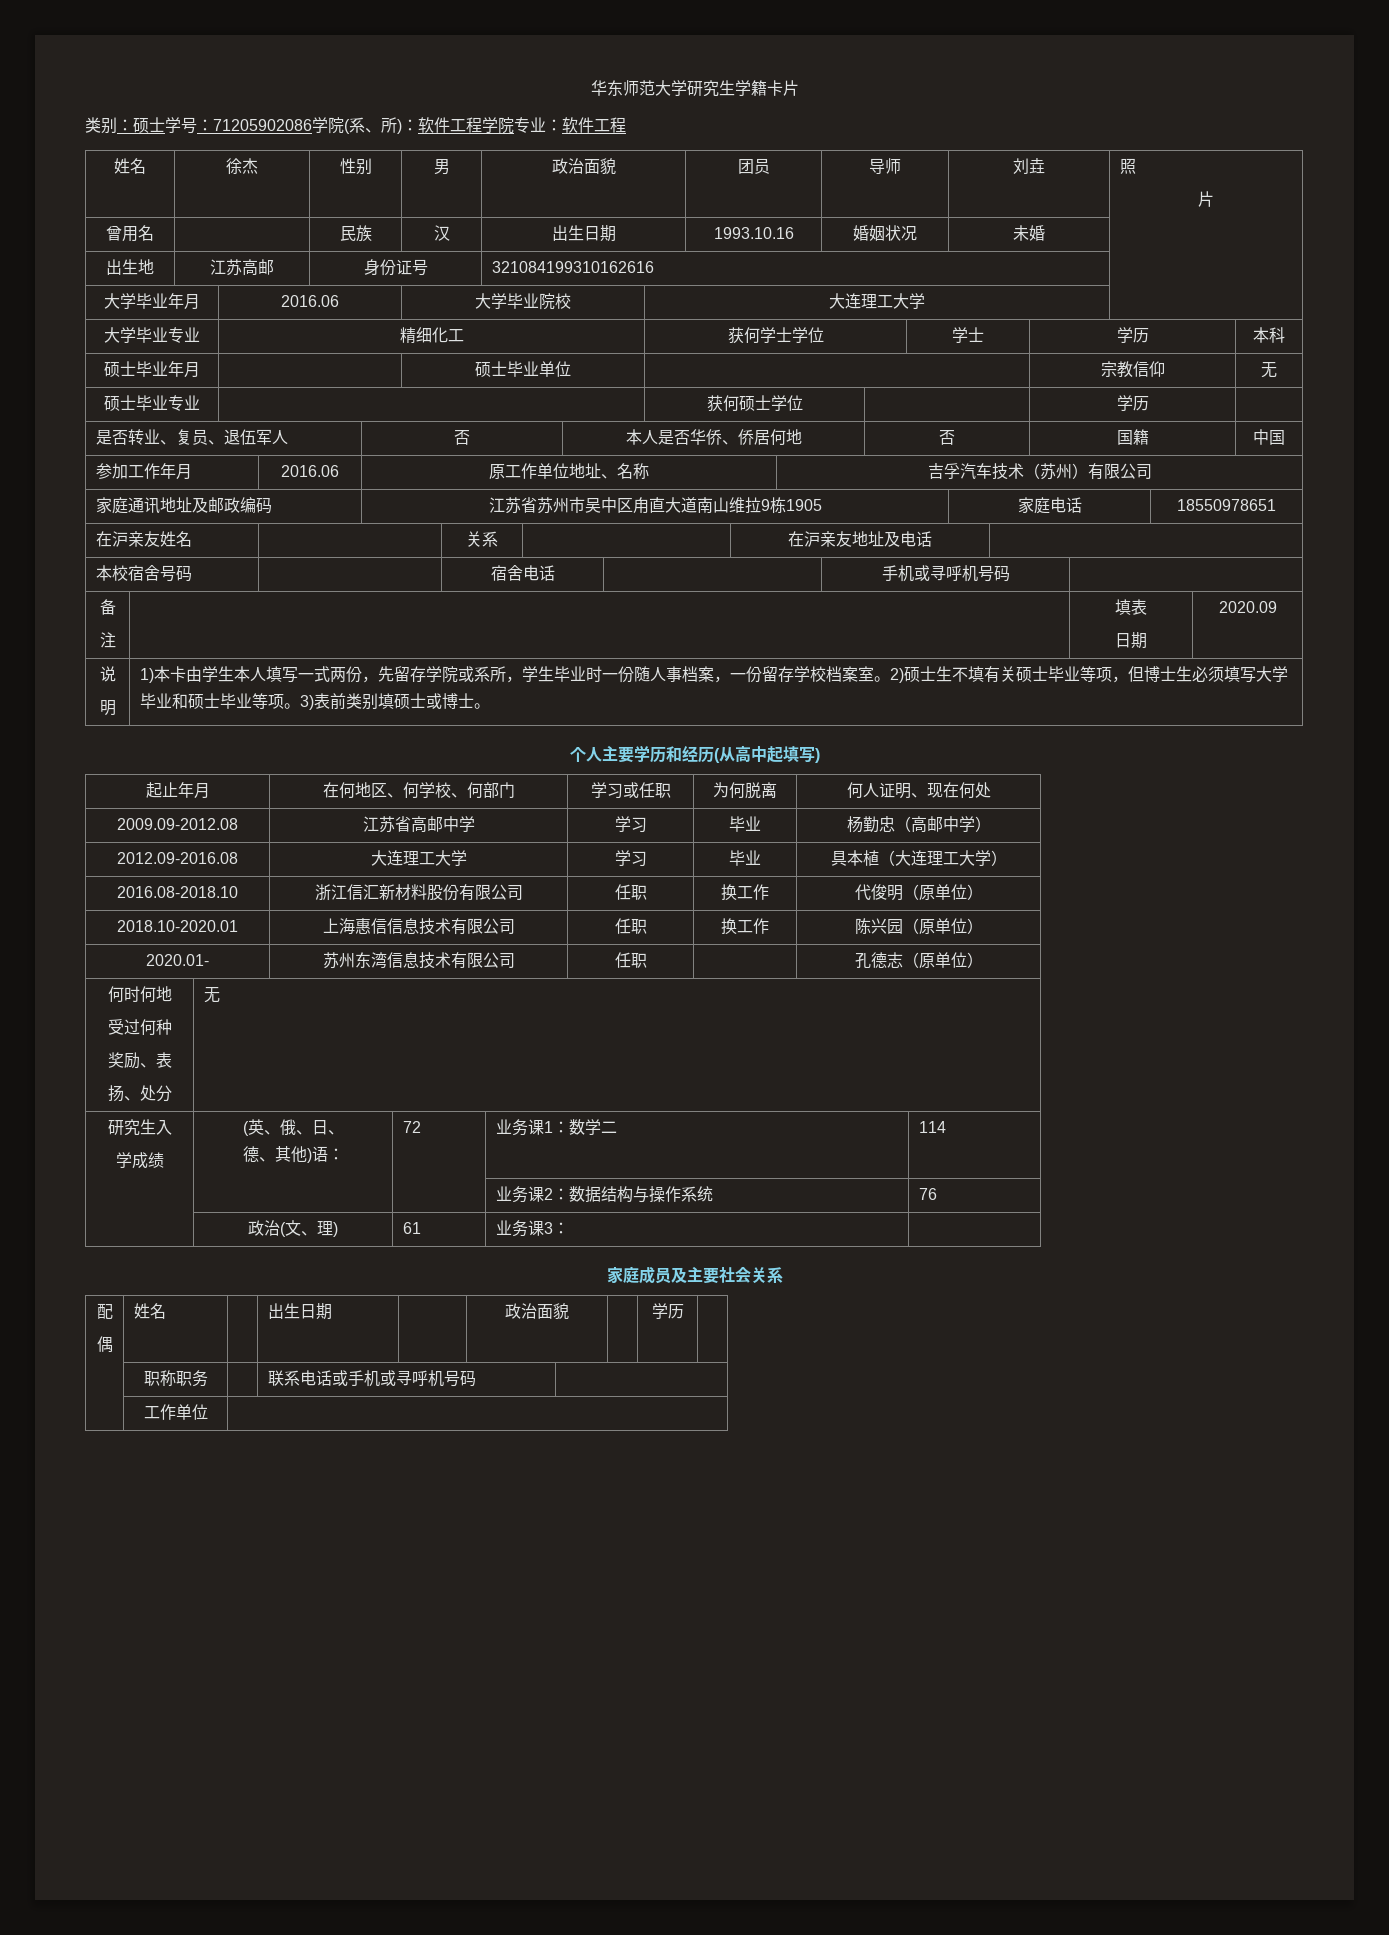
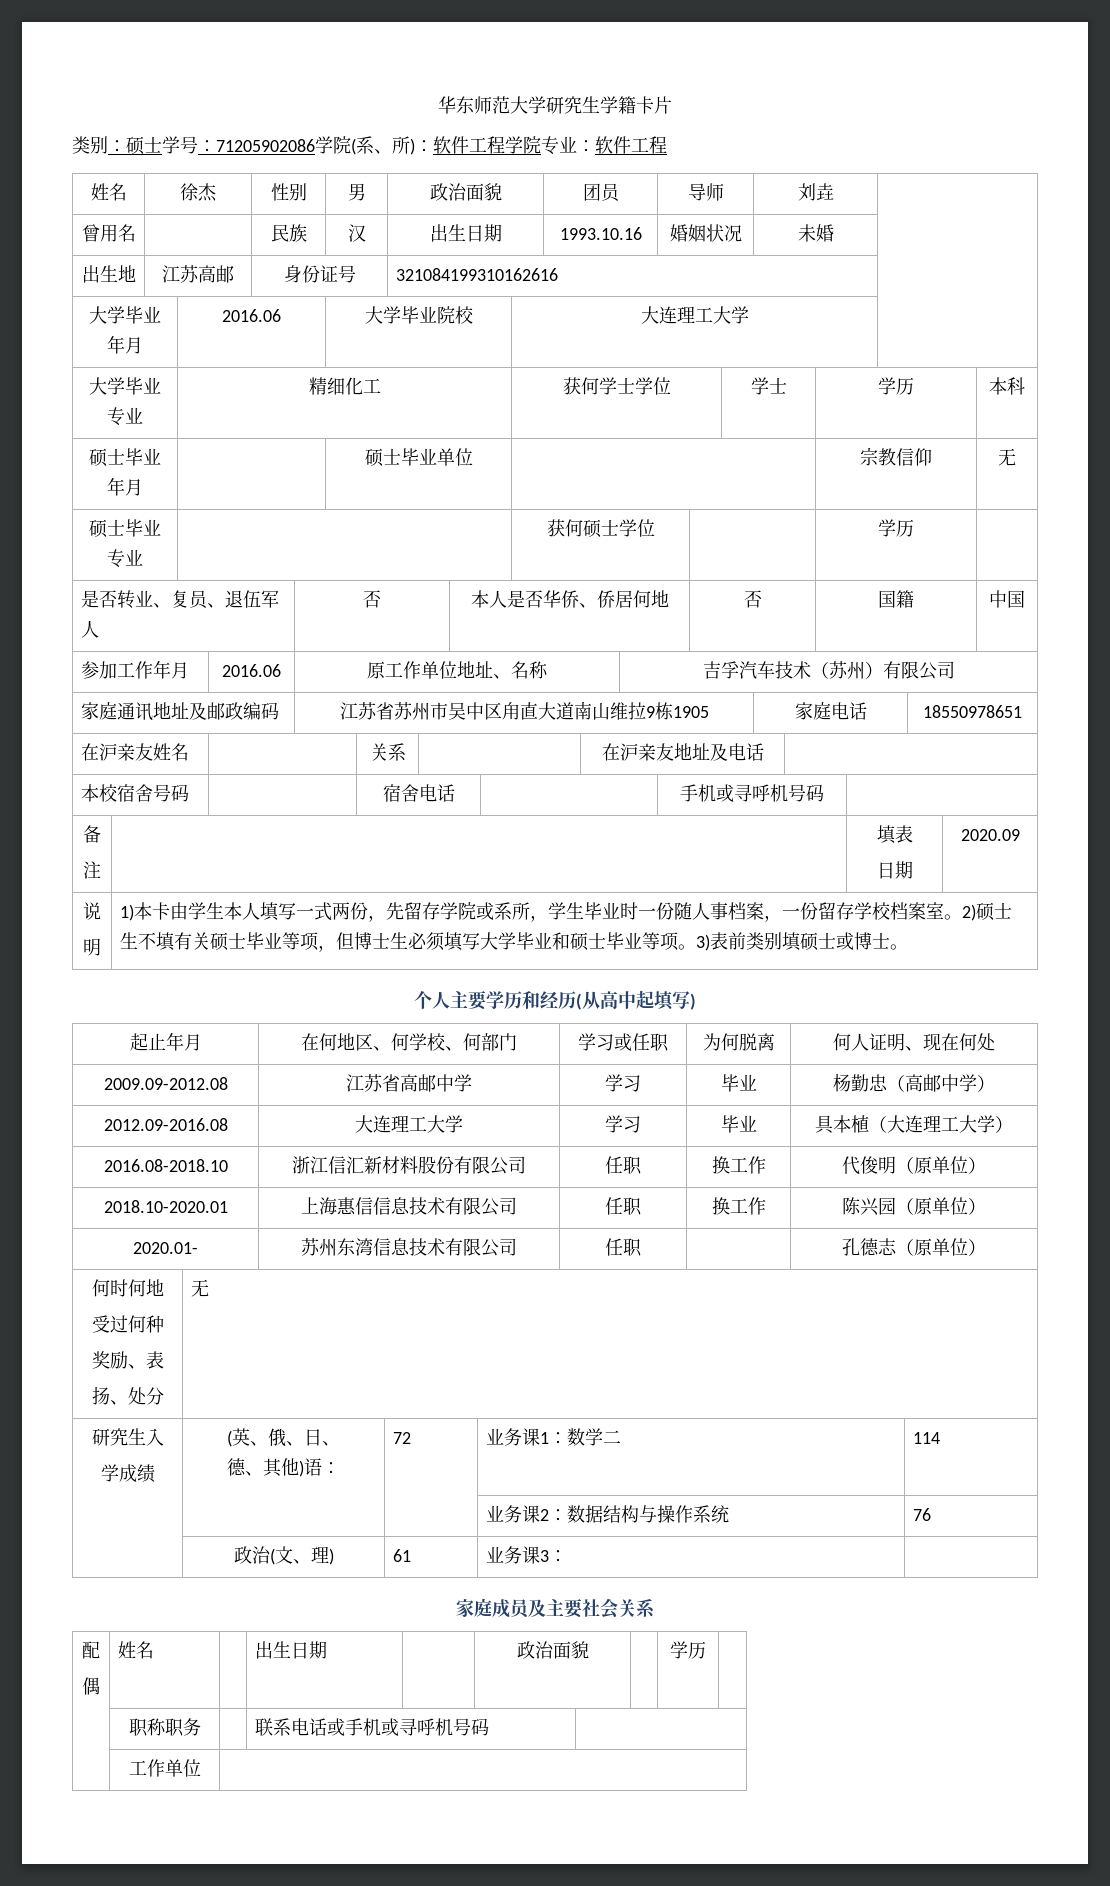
- 姓名 | 徐杰 | 性别 | 男 | 政治面貌 | 团员 | 导师 | 刘垚 | 照
- 片
+ 姓名 | 徐杰 | 性别 | 男 | 政治面貌 | 团员 | 导师 | 刘垚 |

